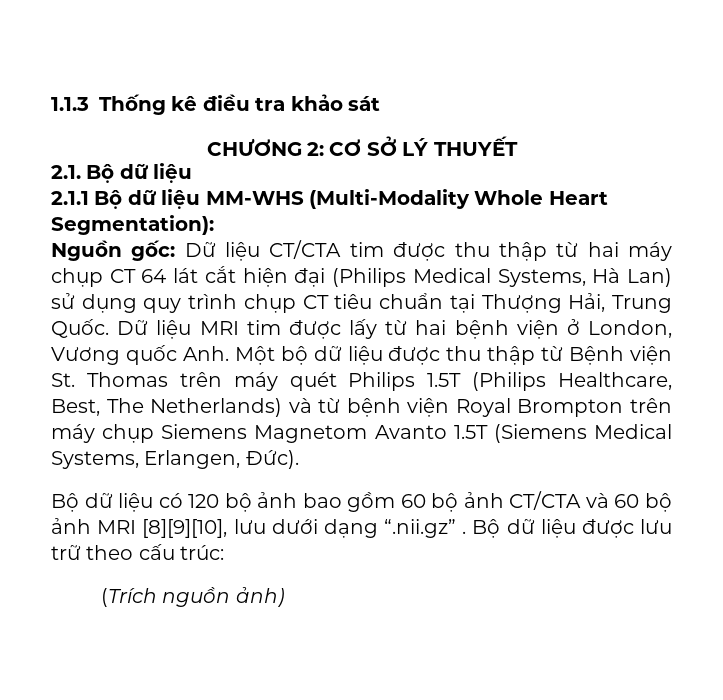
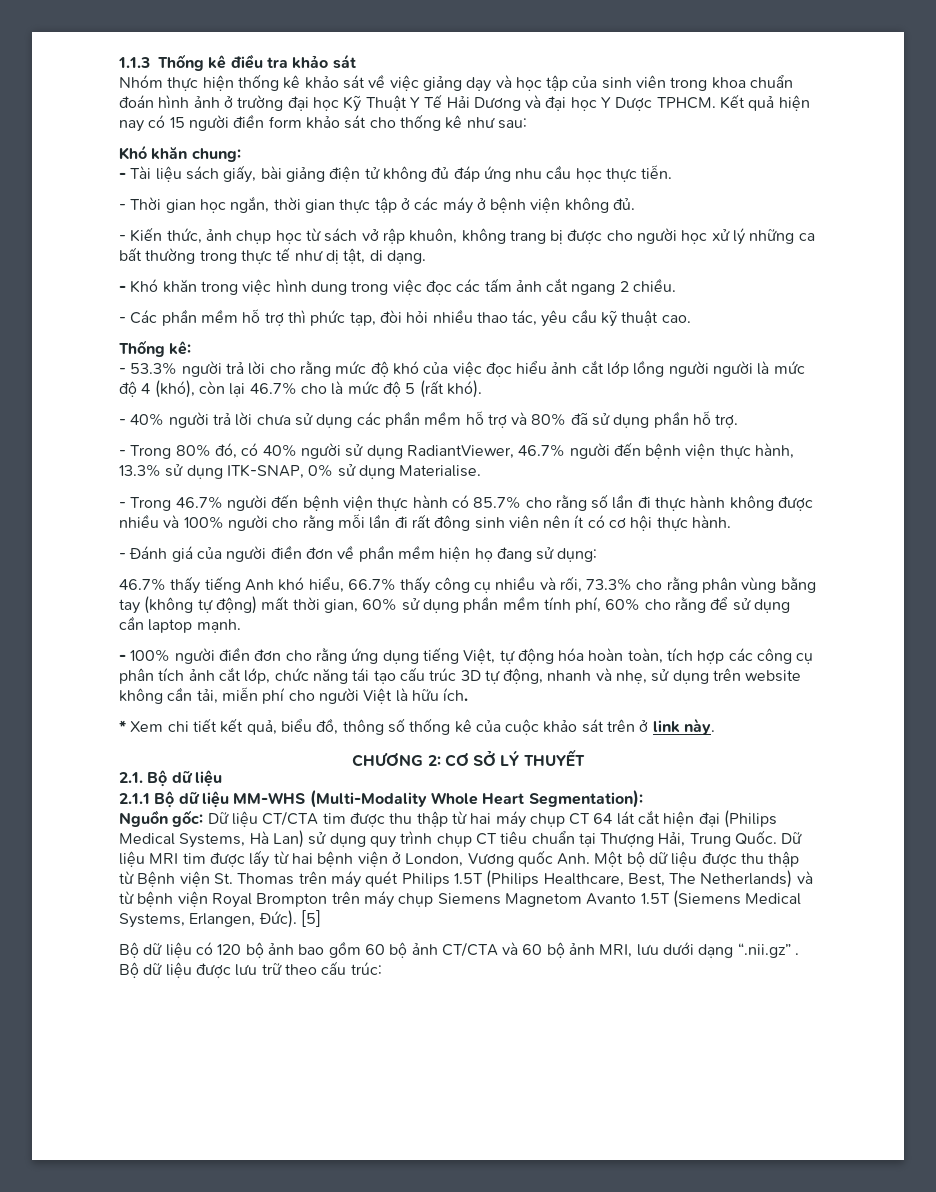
+ Nhóm thực hiện thống kê khảo sát về việc giảng dạy và học tập của sinh viên trong khoa chuẩn đoán hình ảnh ở trường đại học Kỹ Thuật Y Tế Hải Dương và đại học Y Dược TPHCM. Kết quả hiện nay có 15 người điền form khảo sát cho thống kê như sau:
+ Khó khăn chung:
+ - Tài liệu sách giấy, bài giảng điện tử không đủ đáp ứng nhu cầu học thực tiễn.
+ - Thời gian học ngắn, thời gian thực tập ở các máy ở bệnh viện không đủ.
+ - Kiến thức, ảnh chụp học từ sách vở rập khuôn, không trang bị được cho người học xử lý những ca bất thường trong thực tế như dị tật, di dạng.
+ - Khó khăn trong việc hình dung trong việc đọc các tấm ảnh cắt ngang 2 chiều.
+ - Các phần mềm hỗ trợ thì phức tạp, đòi hỏi nhiều thao tác, yêu cầu kỹ thuật cao.
+ Thống kê:
+ - 53.3% người trả lời cho rằng mức độ khó của việc đọc hiểu ảnh cắt lớp lồng người người là mức độ 4 (khó), còn lại 46.7% cho là mức độ 5 (rất khó).
+ - 40% người trả lời chưa sử dụng các phần mềm hỗ trợ và 80% đã sử dụng phần hỗ trợ.
+ - Trong 80% đó, có 40% người sử dụng RadiantViewer, 46.7% người đến bệnh viện thực hành, 13.3% sử dụng ITK-SNAP, 0% sử dụng Materialise.
+ - Trong 46.7% người đến bệnh viện thực hành có 85.7% cho rằng số lần đi thực hành không được nhiều và 100% người cho rằng mỗi lần đi rất đông sinh viên nên ít có cơ hội thực hành.
+ - Đánh giá của người điền đơn về phần mềm hiện họ đang sử dụng:
+ 46.7% thấy tiếng Anh khó hiểu, 66.7% thấy công cụ nhiều và rối, 73.3% cho rằng phân vùng bằng tay (không tự động) mất thời gian, 60% sử dụng phần mềm tính phí, 60% cho rằng để sử dụng cần laptop mạnh.
+ - 100% người điền đơn cho rằng ứng dụng tiếng Việt, tự động hóa hoàn toàn, tích hợp các công cụ phân tích ảnh cắt lớp, chức năng tái tạo cấu trúc 3D tự động, nhanh và nhẹ, sử dụng trên website không cần tải, miễn phí cho người Việt là hữu ích.
+ * Xem chi tiết kết quả, biểu đồ, thông số thống kê của cuộc khảo sát trên ở link này.
+ [5]
- Bộ dữ liệu có 120 bộ ảnh bao gồm 60 bộ ảnh CT/CTA và 60 bộ ảnh MRI [8][9][10], lưu dưới dạng “.nii.gz” .
+ Bộ dữ liệu có 120 bộ ảnh bao gồm 60 bộ ảnh CT/CTA và 60 bộ ảnh MRI, lưu dưới dạng “.nii.gz” .
- (Trích nguồn ảnh)

